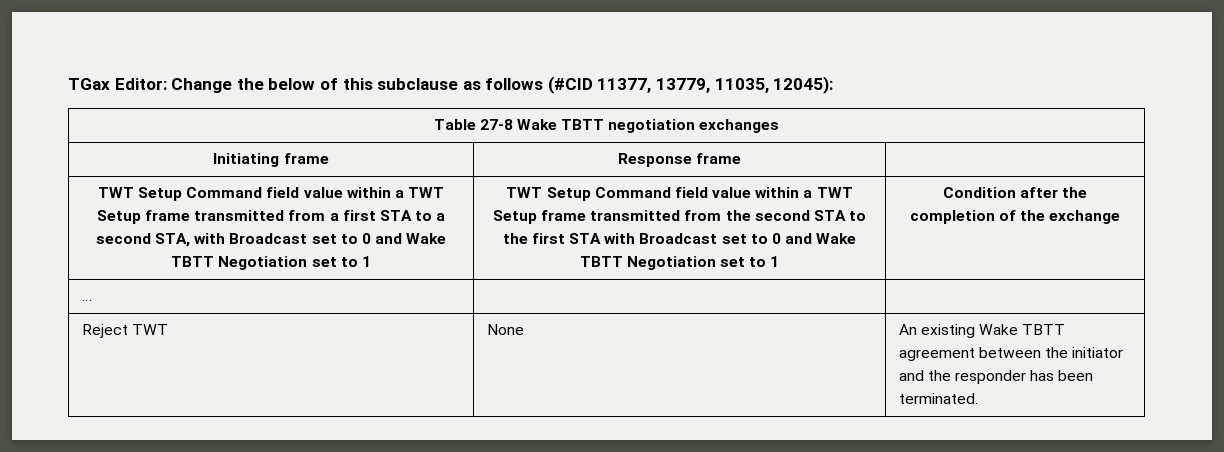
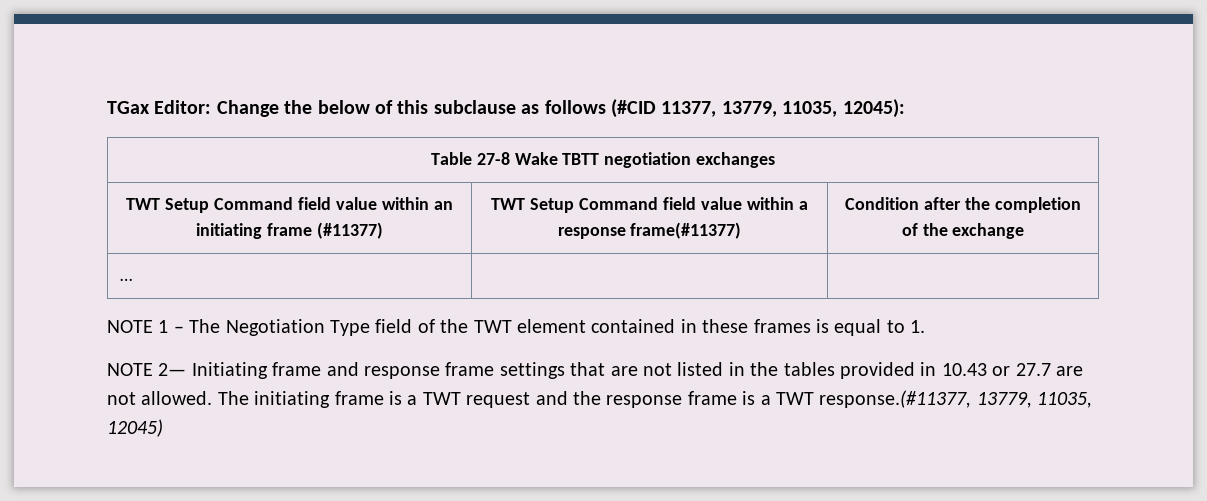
- Initiating frame | Response frame |
- TWT Setup Command field value within a TWT Setup frame transmitted from a first STA to a second STA, with Broadcast set to 0 and Wake TBTT Negotiation set to 1 | TWT Setup Command field value within a TWT Setup frame transmitted from the second STA to the first STA with Broadcast set to 0 and Wake TBTT Negotiation set to 1 | Condition after the completion of the exchange
+ TWT Setup Command field value within an initiating frame (#11377) | TWT Setup Command field value within a response frame(#11377) | Condition after the completion of the exchange
- Reject TWT | None | An existing Wake TBTT agreement between the initiator and the responder has been terminated.
+ NOTE 1 – The Negotiation Type field of the TWT element contained in these frames is equal to 1.
+ NOTE 2— Initiating frame and response frame settings that are not listed in the tables provided in 10.43 or 27.7 are not allowed. The initiating frame is a TWT request and the response frame is a TWT response.(#11377, 13779, 11035, 12045)

